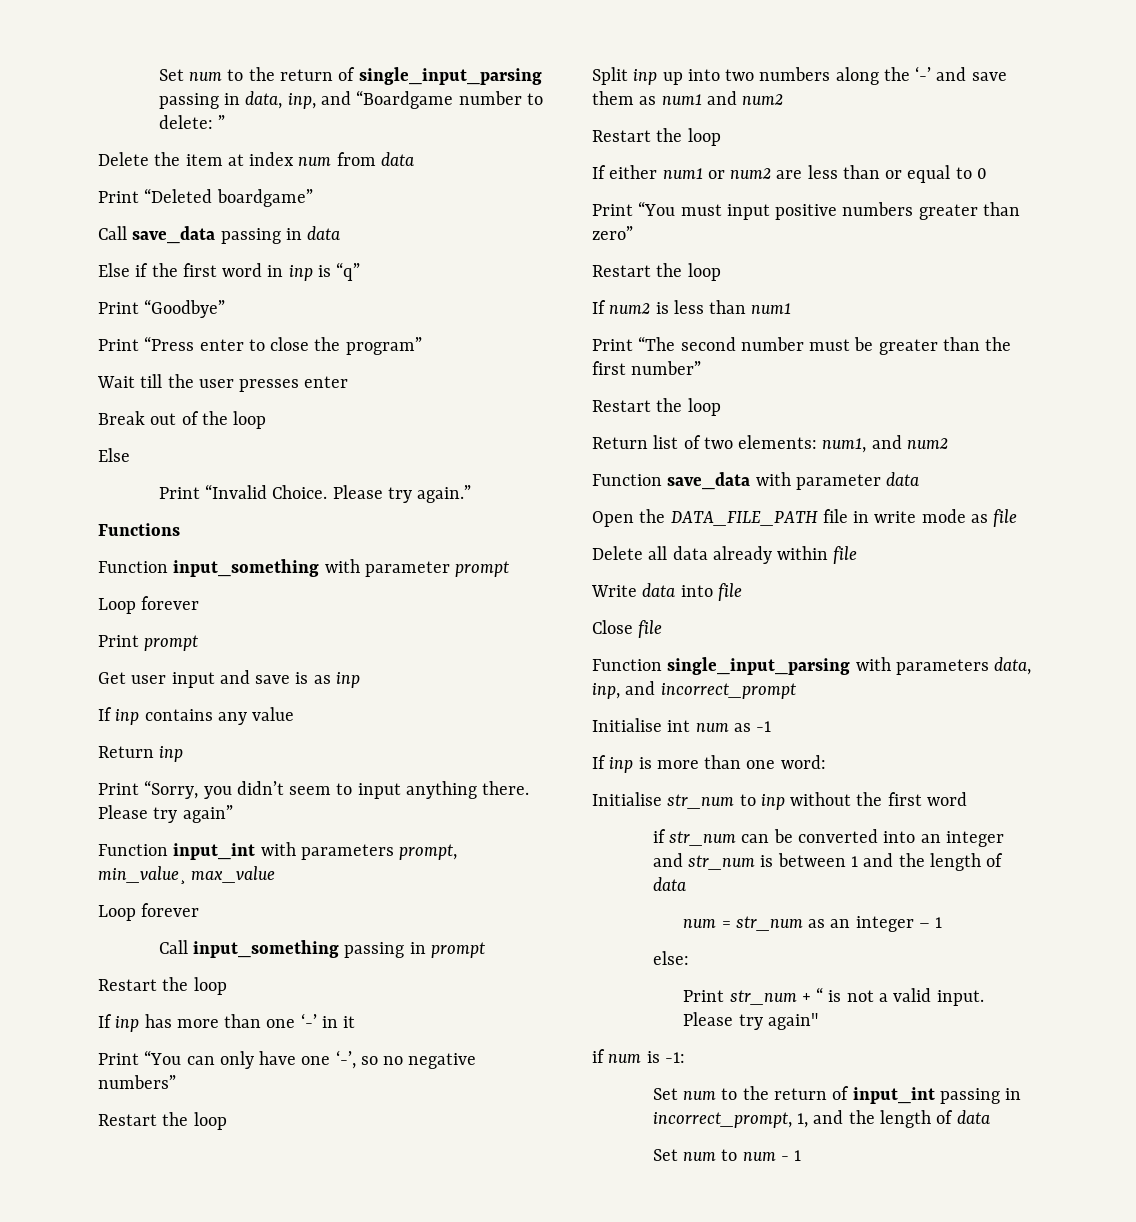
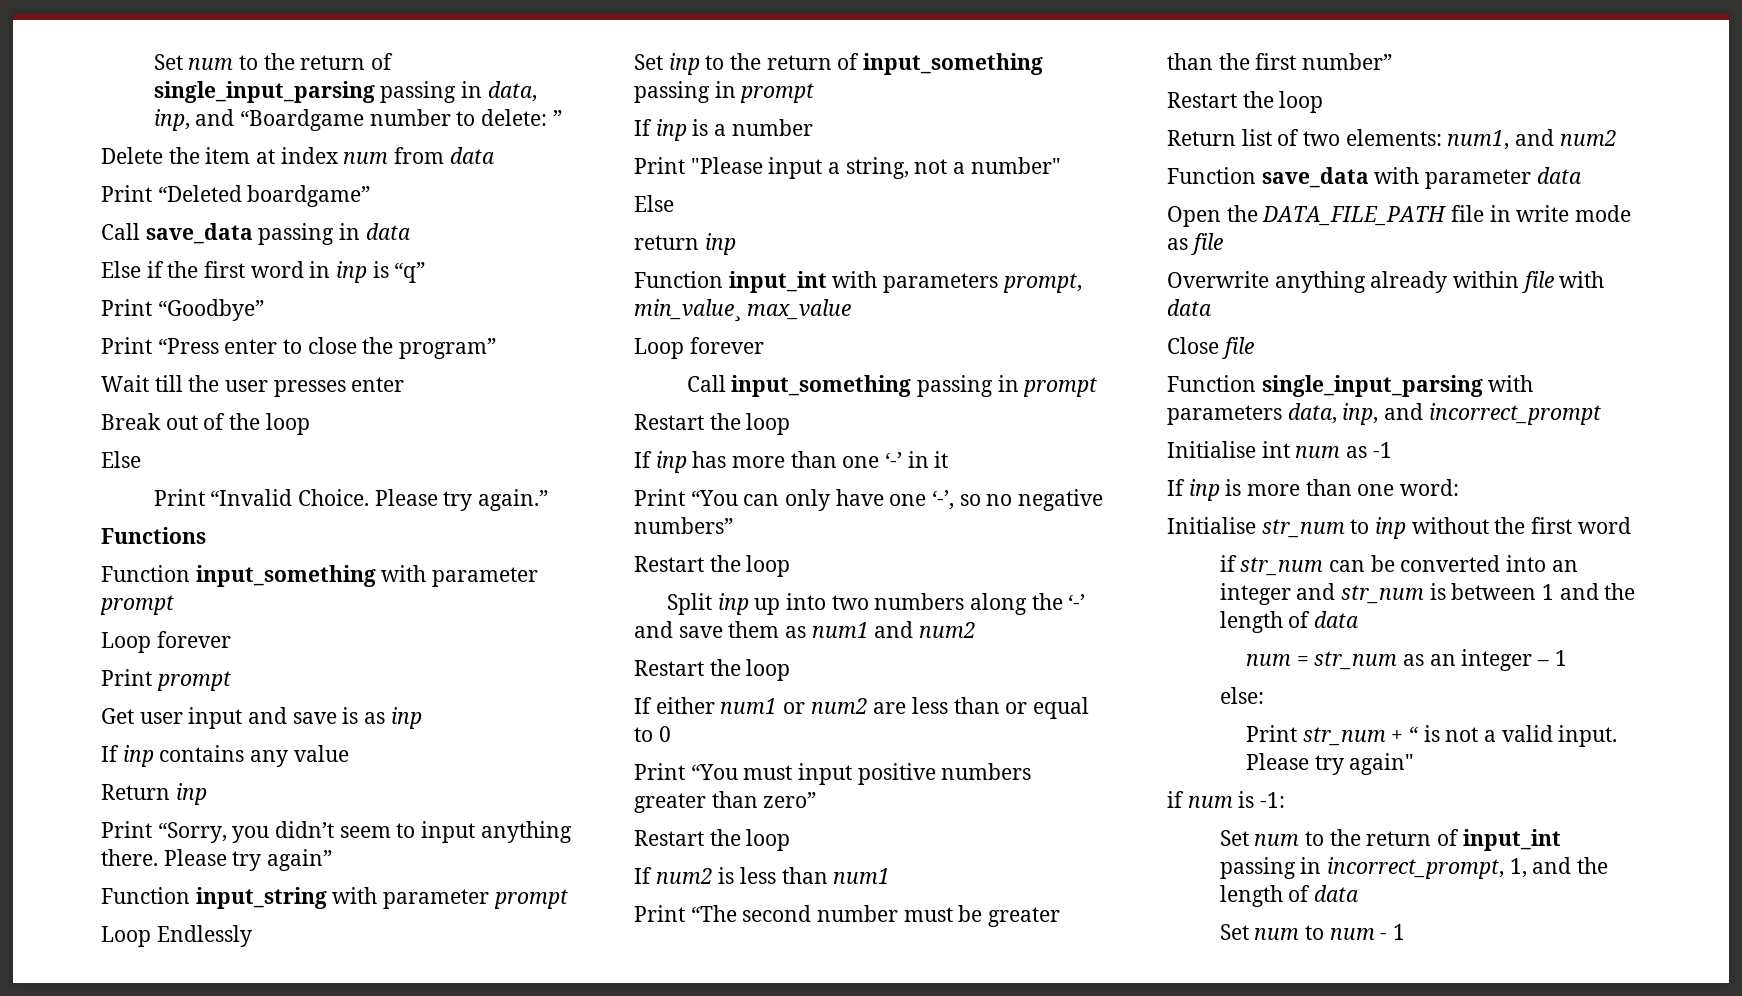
+ Function input_string with parameter prompt
+ Loop Endlessly
+ Set inp to the return of input_something passing in prompt
+ If inp is a number
+ Print "Please input a string, not a number"
+ Else
+ return inp
- Delete all data already within file
- Write data into file
+ Overwrite anything already within file with data

